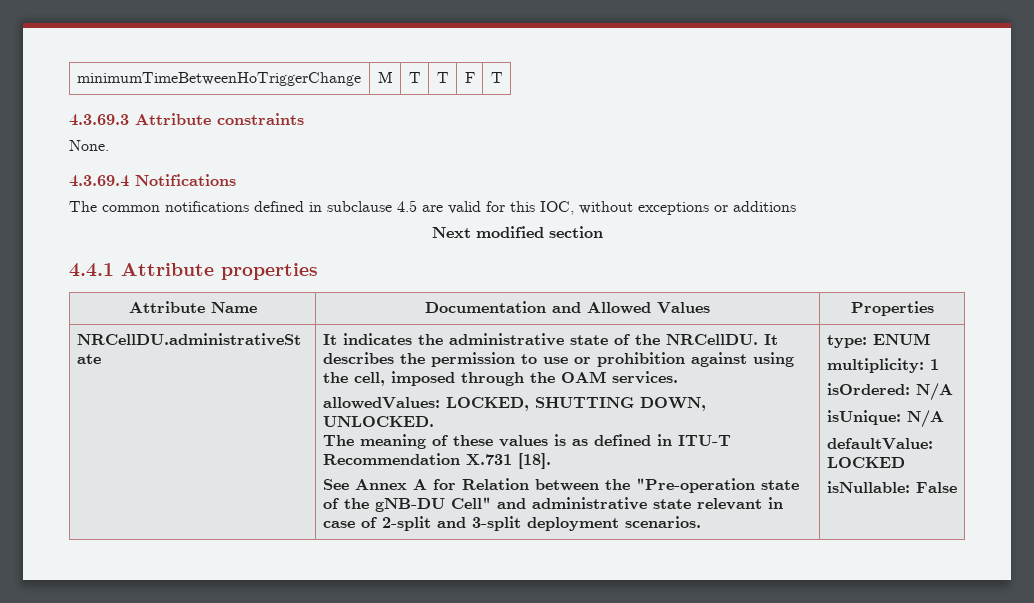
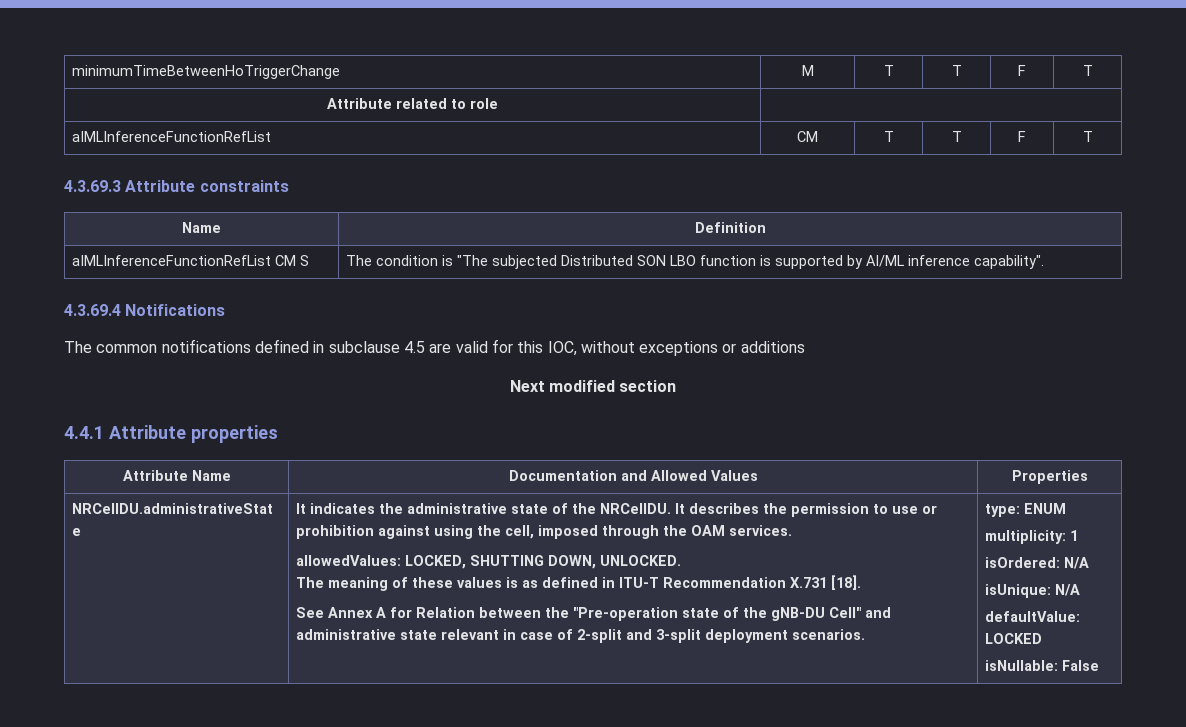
+ Attribute related to role |
+ aIMLInferenceFunctionRefList | CM | T | T | F | T
  4.3.69.3 Attribute constraints
- None.
+ Name | Definition
+ aIMLInferenceFunctionRefList CM S | The condition is "The subjected Distributed SON LBO function is supported by AI/ML inference capability".

